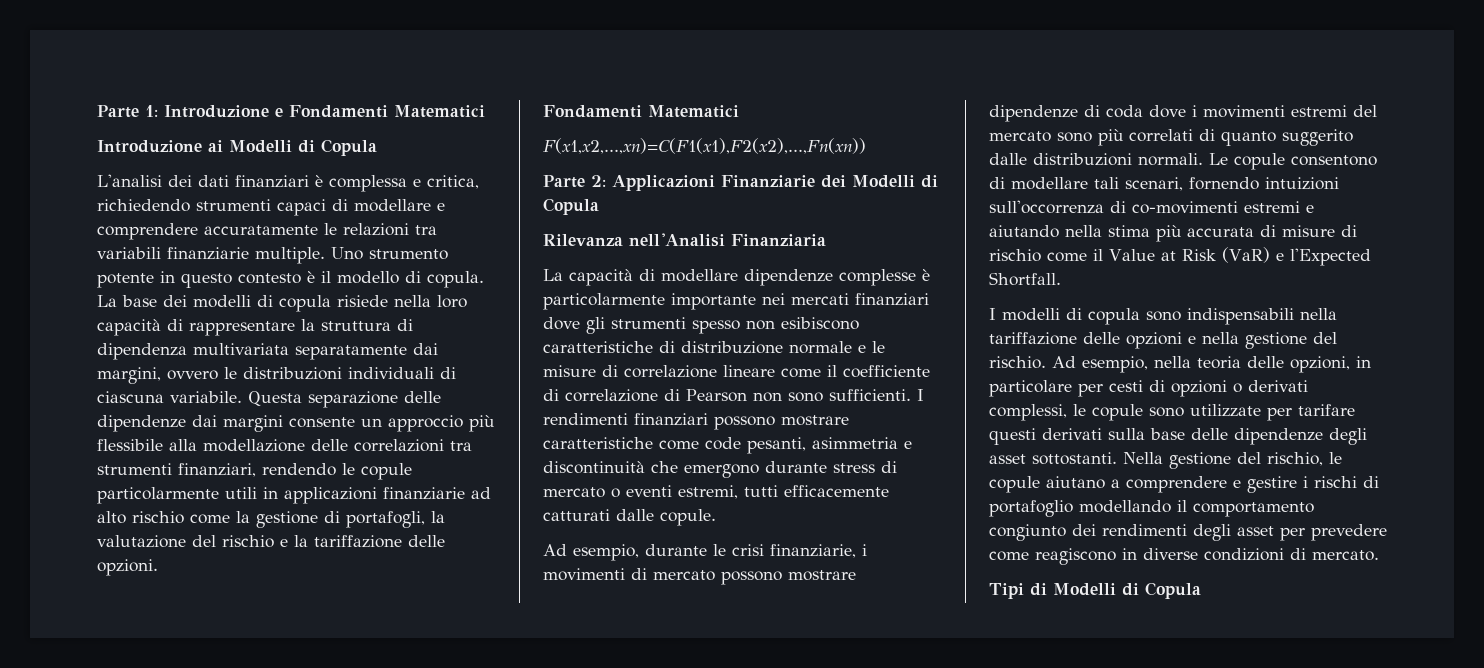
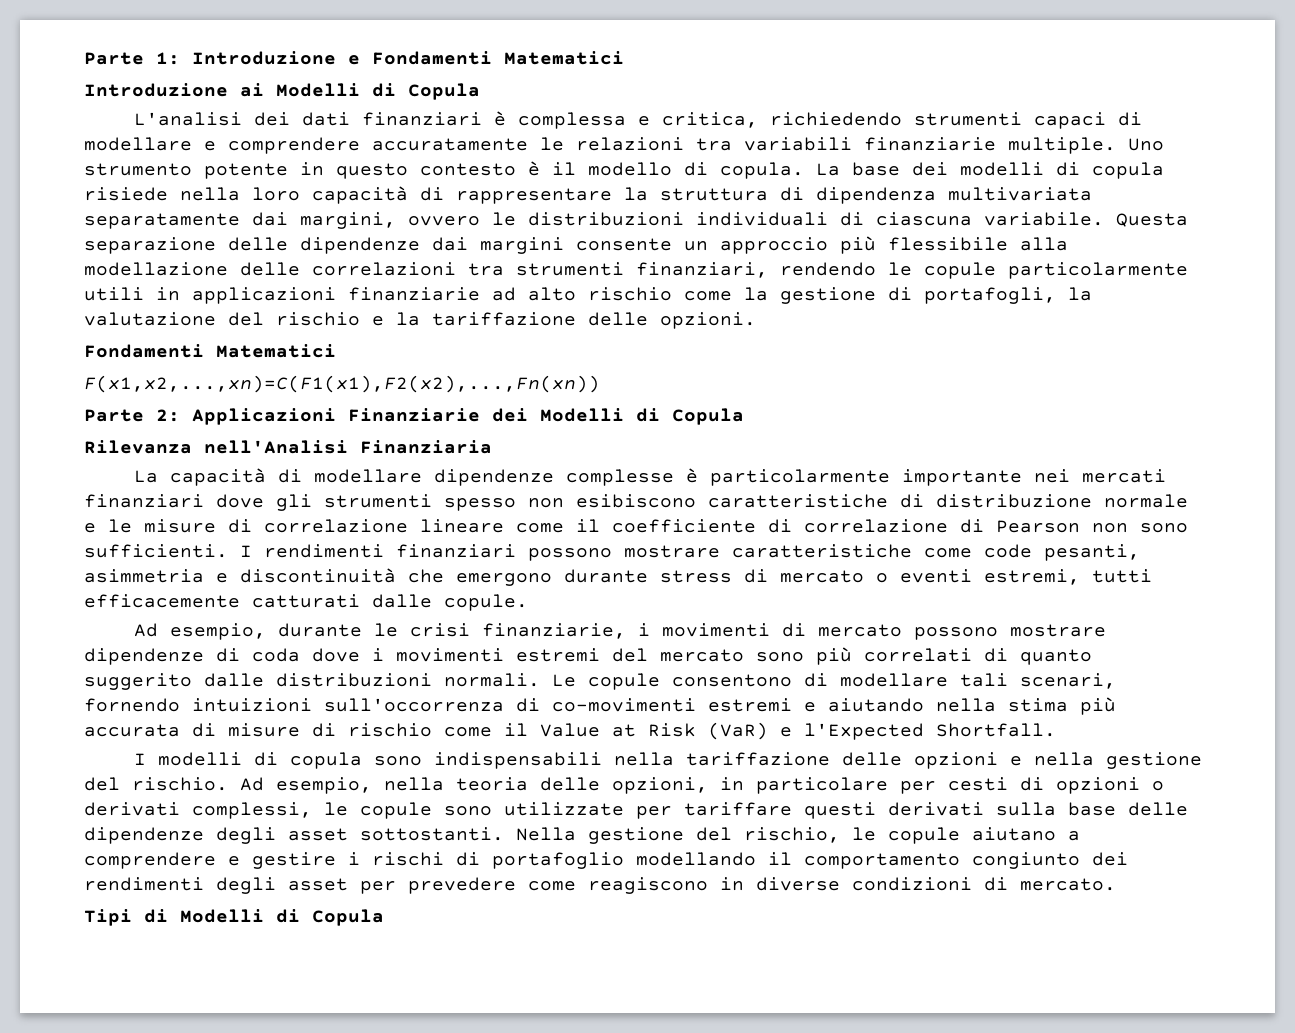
- Ad esempio, nella teoria delle opzioni, in particolare per cesti di opzioni o derivati complessi, le copule sono utilizzate per tarifare questi derivati sulla base delle dipendenze degli asset sottostanti.
+ Ad esempio, nella teoria delle opzioni, in particolare per cesti di opzioni o derivati complessi, le copule sono utilizzate per tariffare questi derivati sulla base delle dipendenze degli asset sottostanti.

